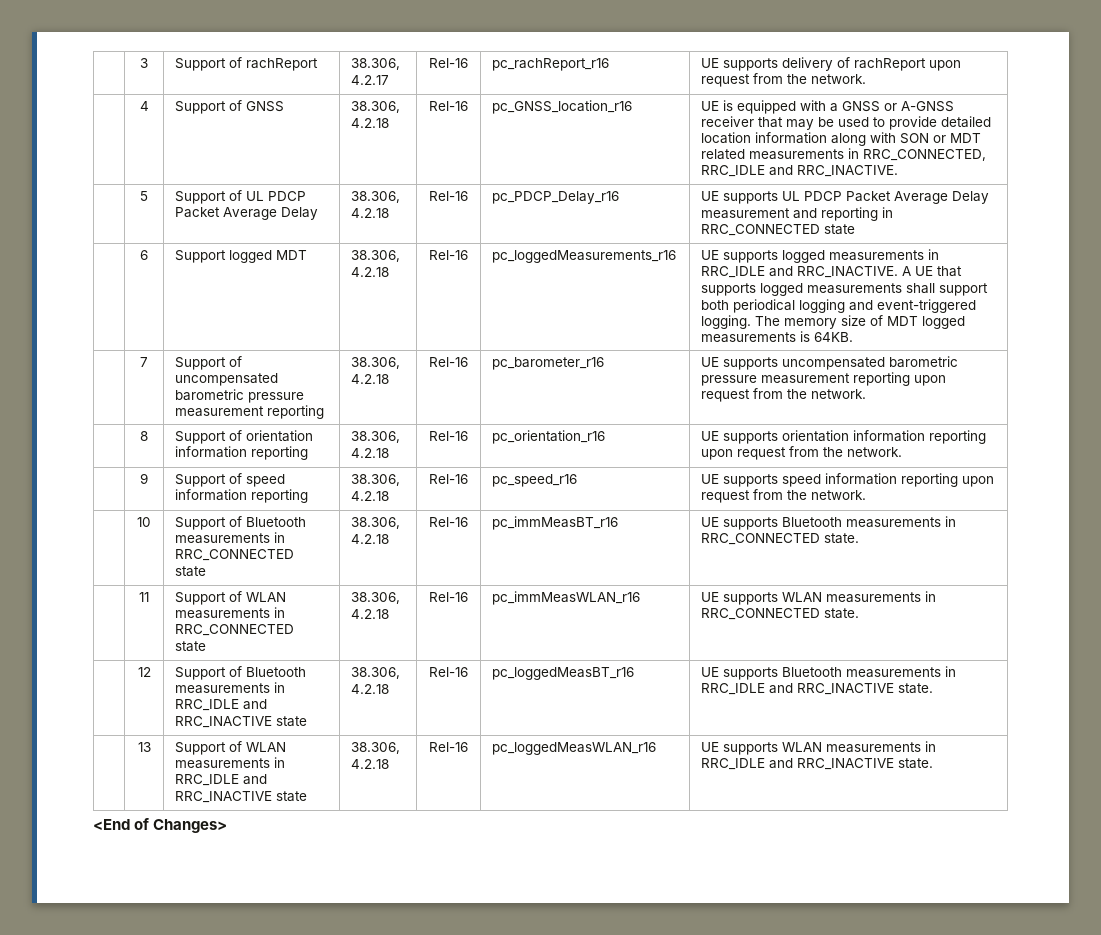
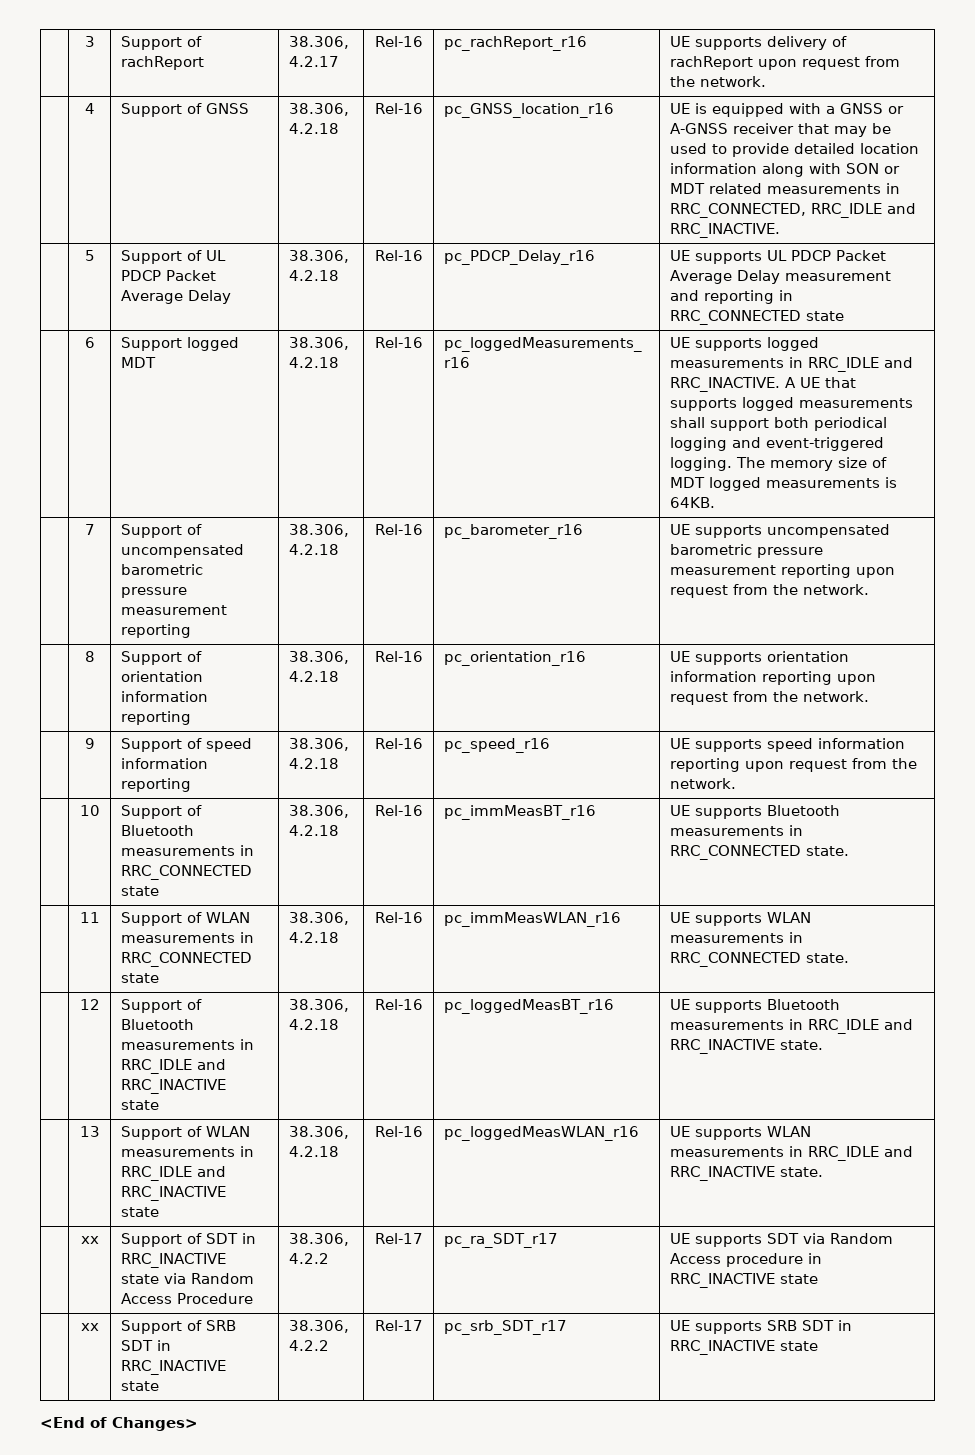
+ | xx | Support of SDT in RRC_INACTIVE state via Random Access Procedure | 38.306, 4.2.2 | Rel-17 | pc_ra_SDT_r17 | UE supports SDT via Random Access procedure in RRC_INACTIVE state
+ | xx | Support of SRB SDT in RRC_INACTIVE state | 38.306, 4.2.2 | Rel-17 | pc_srb_SDT_r17 | UE supports SRB SDT in RRC_INACTIVE state

